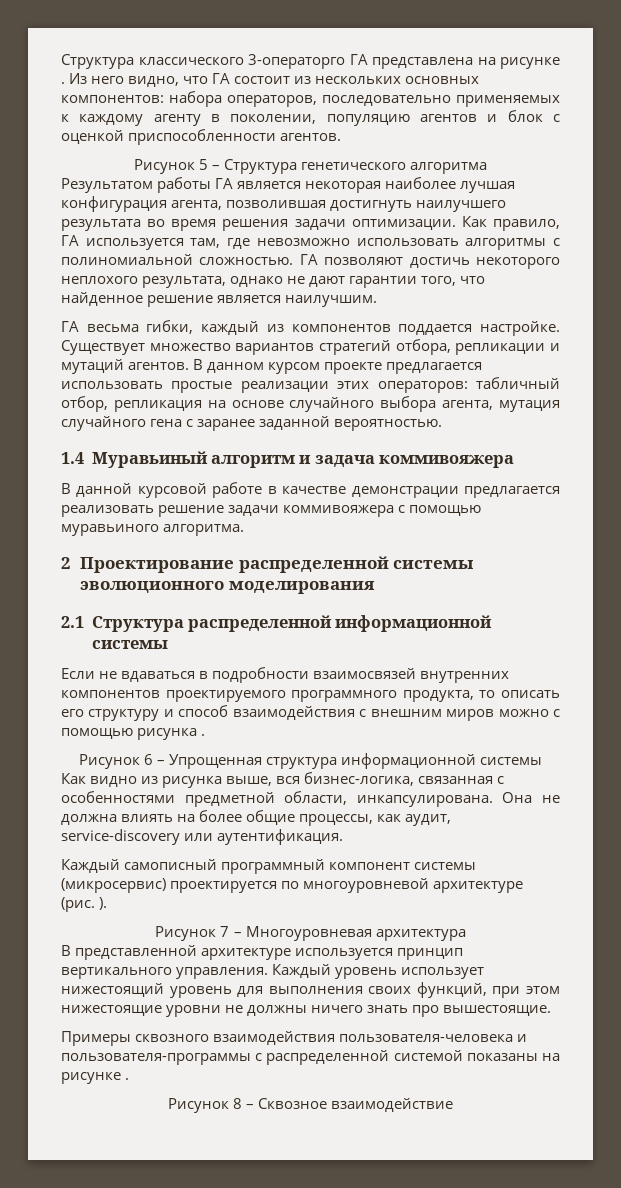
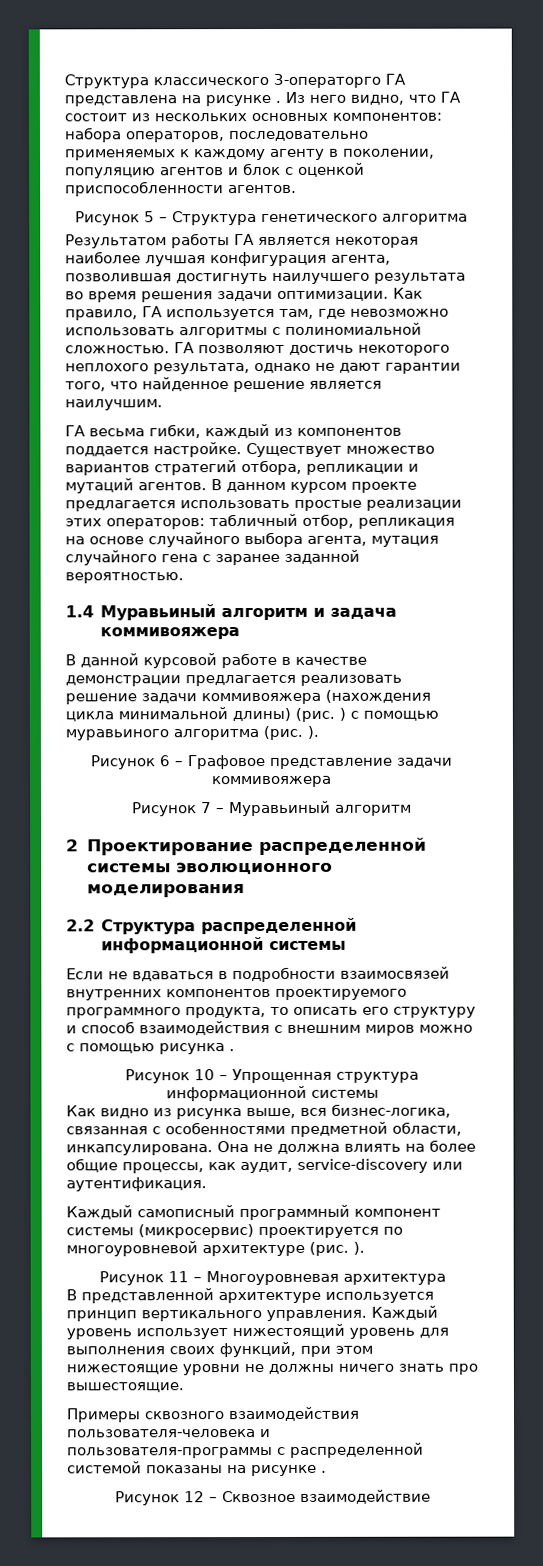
- В данной курсовой работе в качестве демонстрации предлагается реализовать решение задачи коммивояжера с помощью муравьиного алгоритма.
+ В данной курсовой работе в качестве демонстрации предлагается реализовать решение задачи коммивояжера (нахождения цикла минимальной длины) (рис. ) с помощью муравьиного алгоритма (рис. ).
+ Рисунок 6 – Графовое представление задачи коммивояжера
+ Рисунок 7 – Муравьиный алгоритм
- 2.1 Структура распределенной информационной системы
+ 2.2 Структура распределенной информационной системы
- Рисунок 6 – Упрощенная структура информационной системы
+ Рисунок 10 – Упрощенная структура информационной системы
- Рисунок 7 – Многоуровневая архитектура
+ Рисунок 11 – Многоуровневая архитектура
- Рисунок 8 – Сквозное взаимодействие
+ Рисунок 12 – Сквозное взаимодействие

